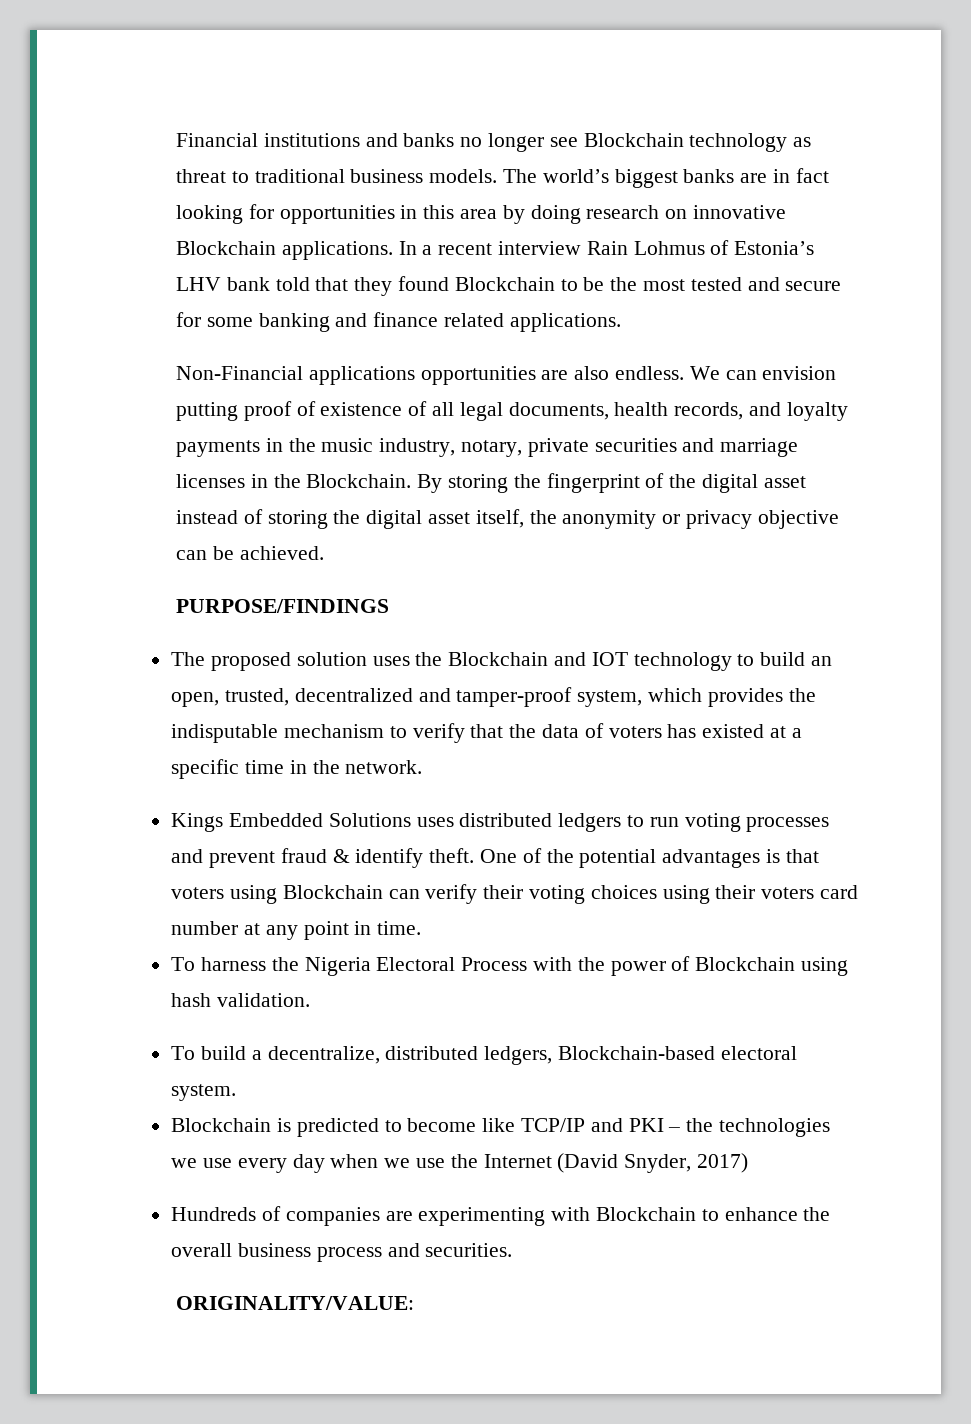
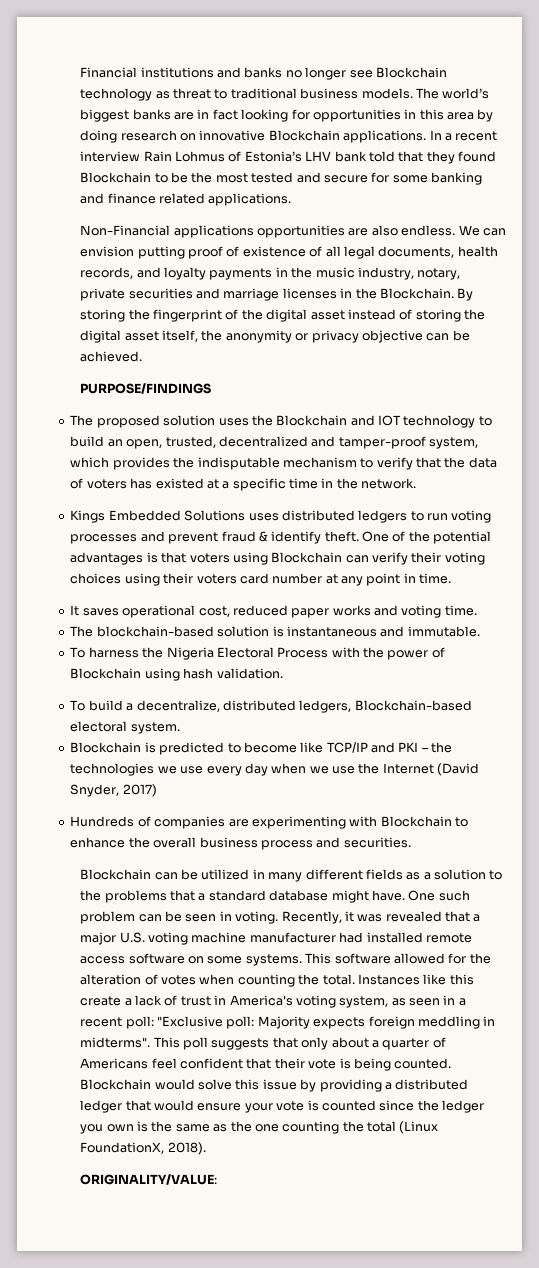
+ It saves operational cost, reduced paper works and voting time.
+ The blockchain-based solution is instantaneous and immutable.
+ Blockchain can be utilized in many different fields as a solution to the problems that a standard database might have. One such problem can be seen in voting. Recently, it was revealed that a major U.S. voting machine manufacturer had installed remote access software on some systems. This software allowed for the alteration of votes when counting the total. Instances like this create a lack of trust in America's voting system, as seen in a recent poll: "Exclusive poll: Majority expects foreign meddling in midterms". This poll suggests that only about a quarter of Americans feel confident that their vote is being counted. Blockchain would solve this issue by providing a distributed ledger that would ensure your vote is counted since the ledger you own is the same as the one counting the total (Linux FoundationX, 2018).

